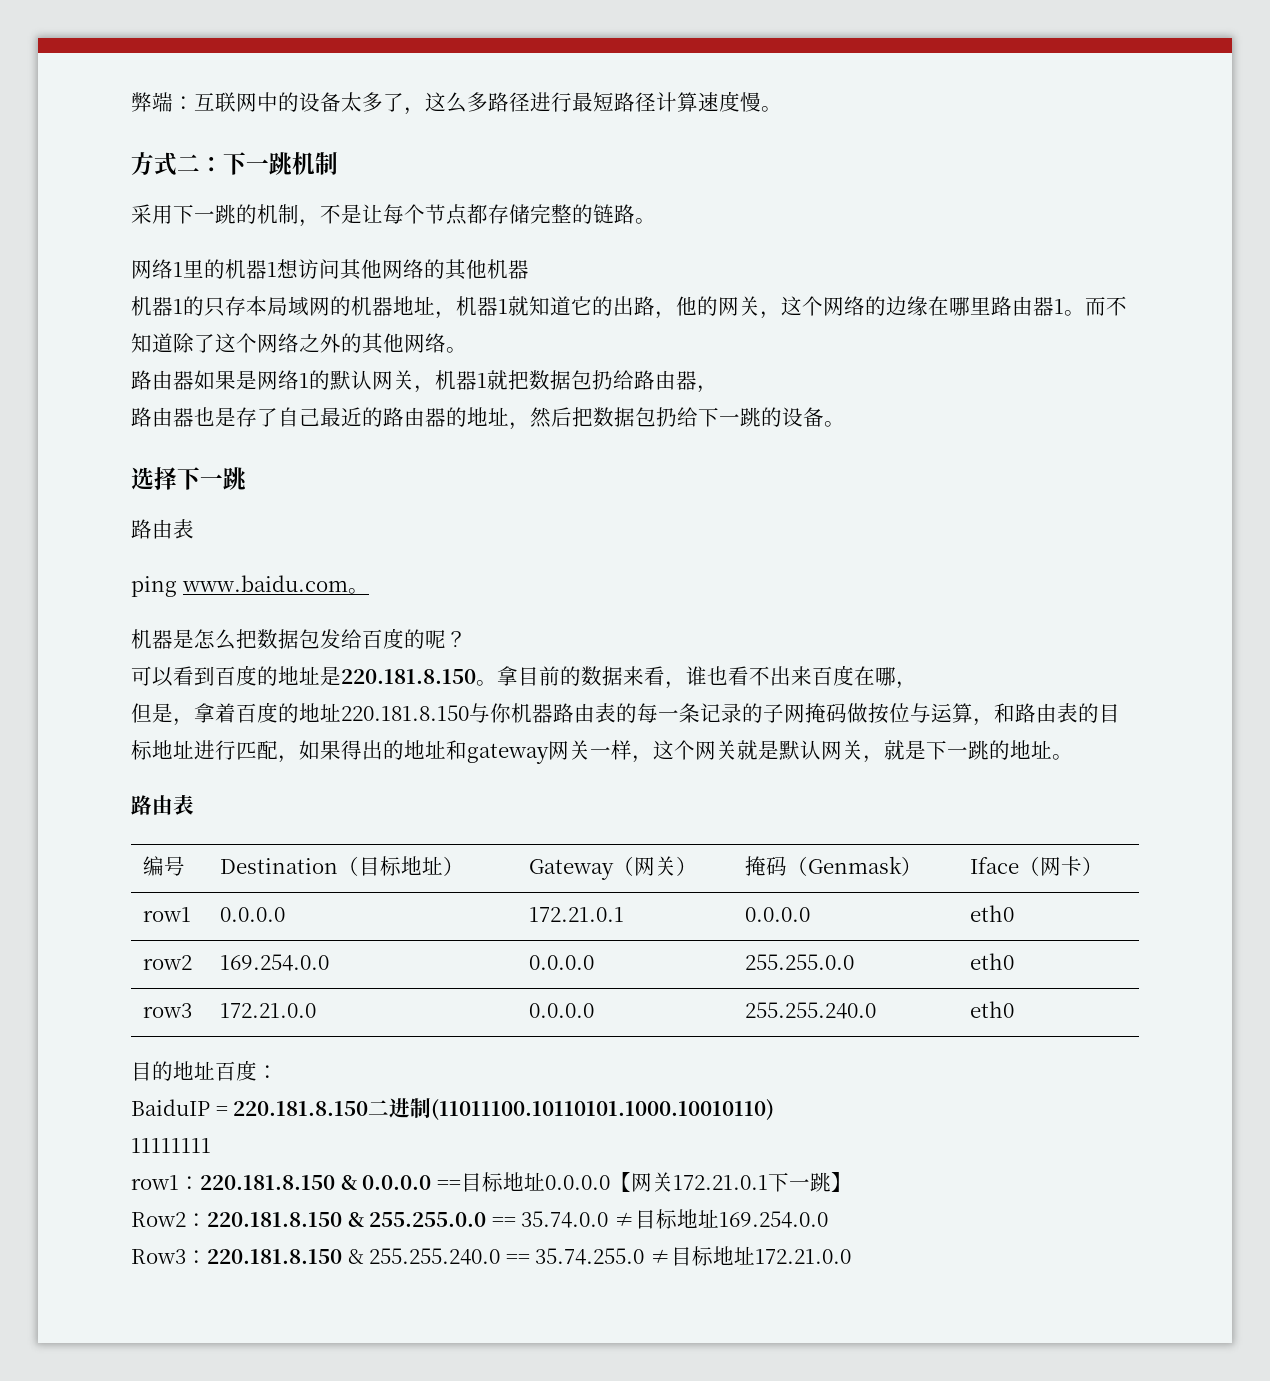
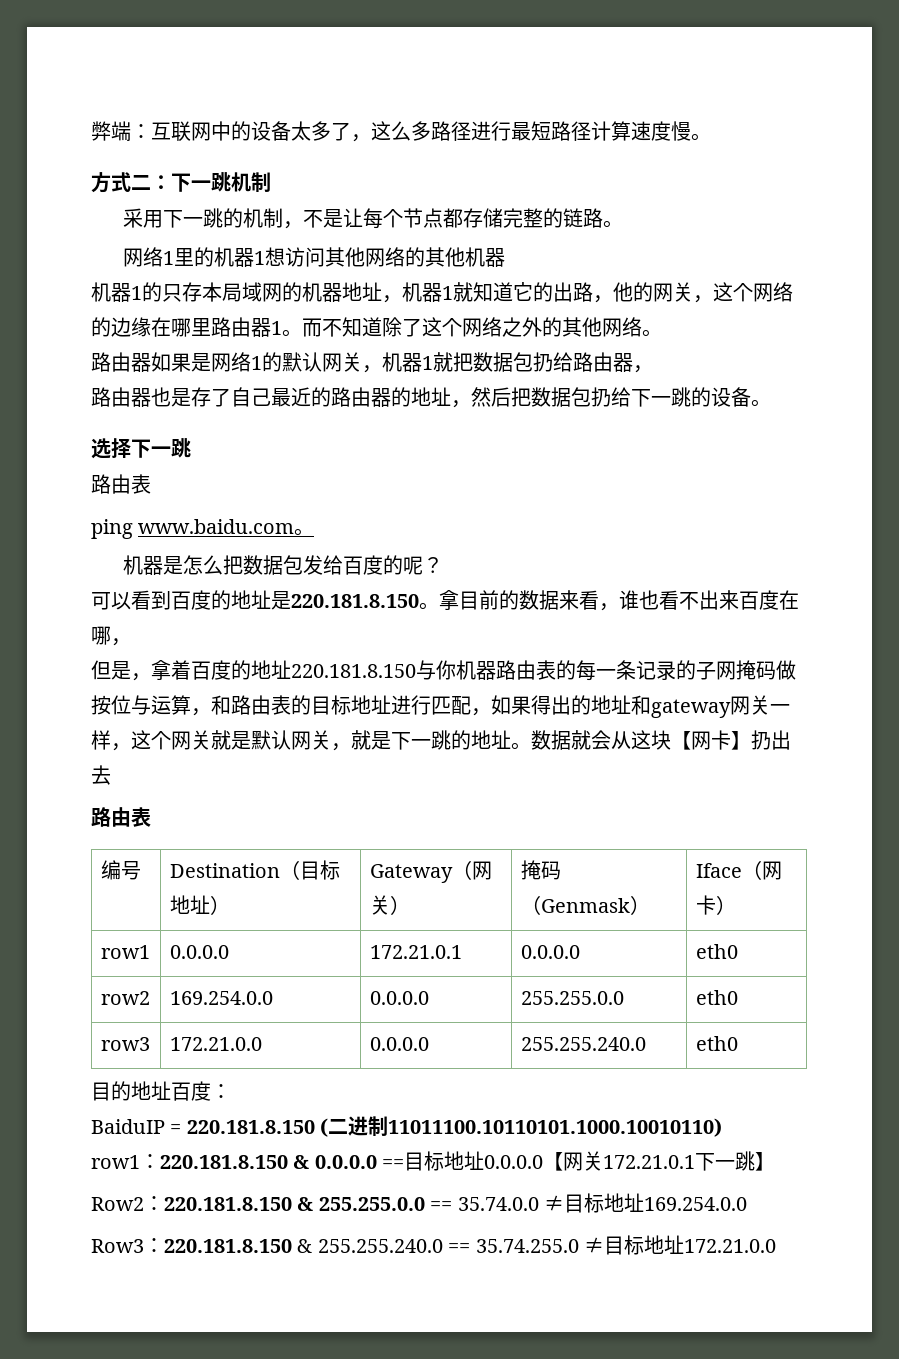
+ 数据就会从这块【网卡】扔出去
- BaiduIP = 220.181.8.150二进制(11011100.10110101.1000.10010110)
- 11111111
+ BaiduIP = 220.181.8.150 (二进制11011100.10110101.1000.10010110)

